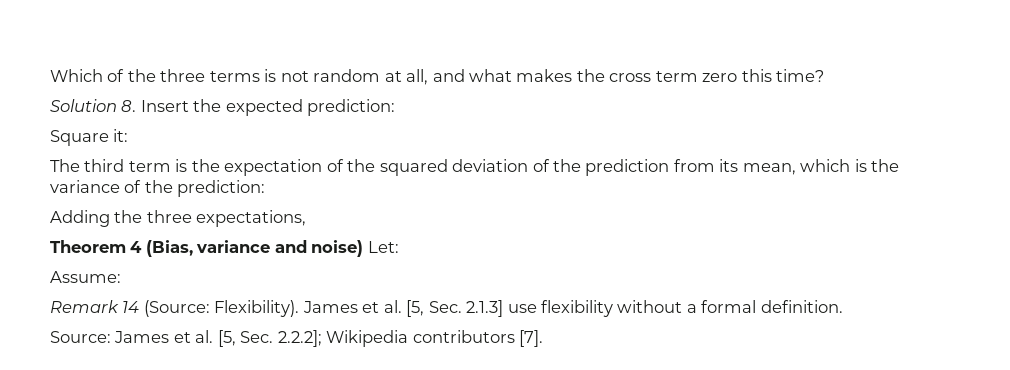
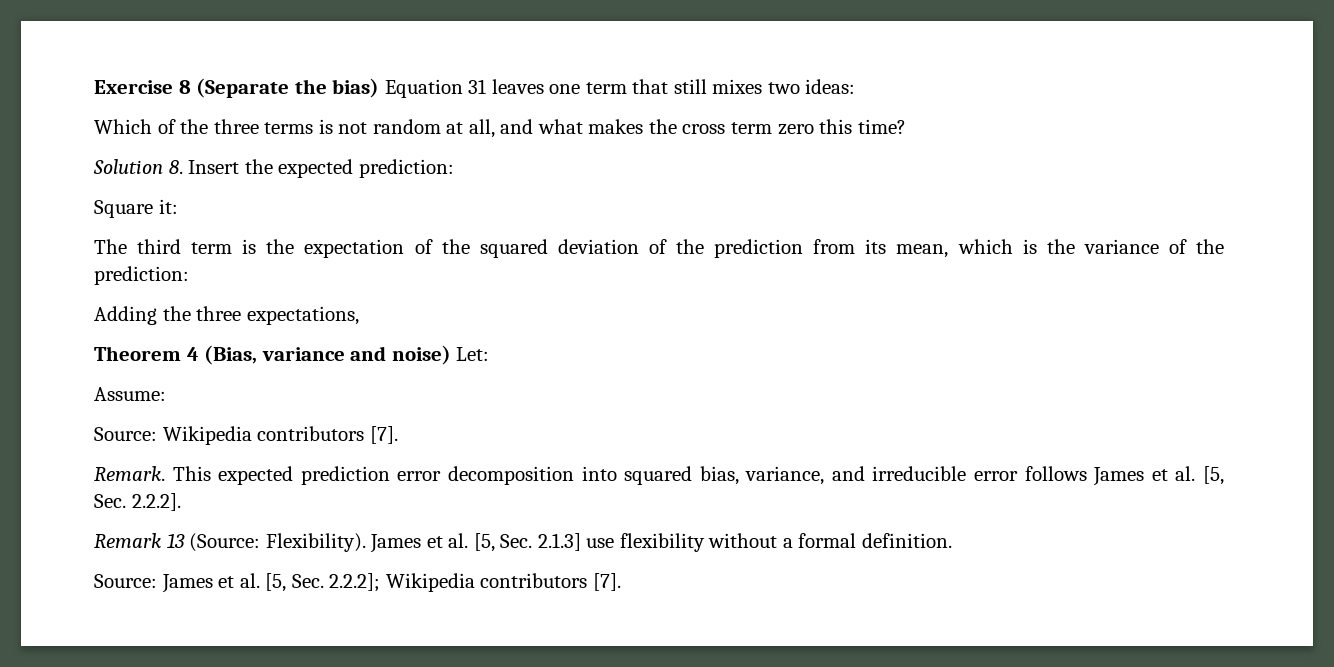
+ Exercise 8 (Separate the bias) Equation 31 leaves one term that still mixes two ideas:
+ Source: Wikipedia contributors [7].
+ Remark. This expected prediction error decomposition into squared bias, variance, and irreducible error follows James et al. [5, Sec. 2.2.2].
- Remark 14 (Source: Flexibility).
+ Remark 13 (Source: Flexibility).

